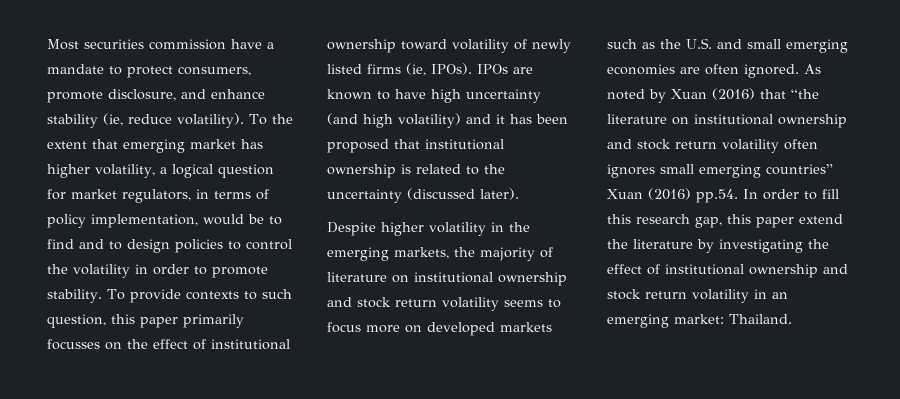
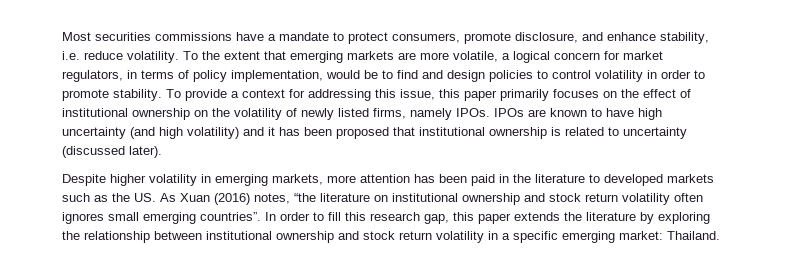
- Most securities commission have a mandate to protect consumers, promote disclosure, and enhance stability (ie, reduce volatility).
+ Most securities commissions have a mandate to protect consumers, promote disclosure, and enhance stability, i.e. reduce volatility.
- To the extent that emerging market has higher volatility, a logical question for market regulators, in terms of policy implementation, would be to find and to design policies to control the volatility in order to promote stability.
+ To the extent that emerging markets are more volatile, a logical concern for market regulators, in terms of policy implementation, would be to find and design policies to control volatility in order to promote stability.
- To provide contexts to such question, this paper primarily focusses on the effect of institutional ownership toward volatility of newly listed firms (ie, IPOs).
+ To provide a context for addressing this issue, this paper primarily focuses on the effect of institutional ownership on the volatility of newly listed firms, namely IPOs.
- IPOs are known to have high uncertainty (and high volatility) and it has been proposed that institutional ownership is related to the uncertainty (discussed later).
+ IPOs are known to have high uncertainty (and high volatility) and it has been proposed that institutional ownership is related to uncertainty (discussed later).
- Despite higher volatility in the emerging markets, the majority of literature on institutional ownership and stock return volatility seems to focus more on developed markets such as the U.S. and small emerging economies are often ignored. As noted by Xuan (2016) that “the literature on institutional ownership and stock return volatility often ignores small emerging countries” Xuan (2016) pp.54. In order to fill this research gap, this paper extend the literature by investigating the effect of institutional ownership and stock return volatility in an emerging market: Thailand.
+ Despite higher volatility in emerging markets, more attention has been paid in the literature to developed markets such as the US. As Xuan (2016) notes, “the literature on institutional ownership and stock return volatility often ignores small emerging countries”. In order to fill this research gap, this paper extends the literature by exploring the relationship between institutional ownership and stock return volatility in a specific emerging market: Thailand.

